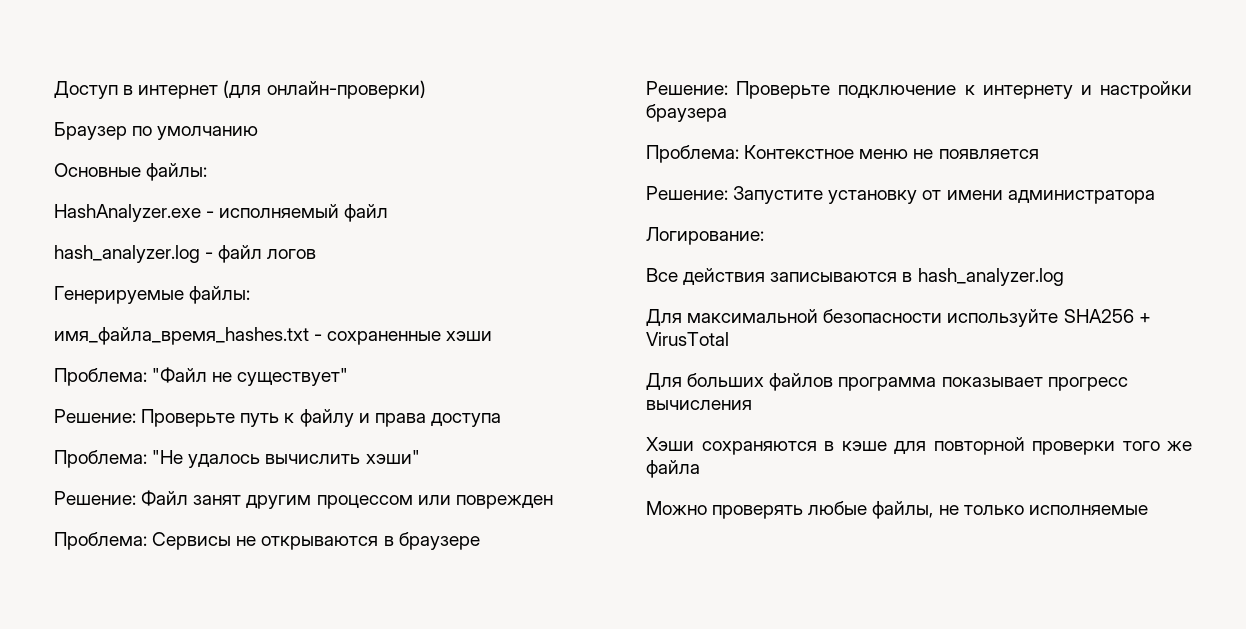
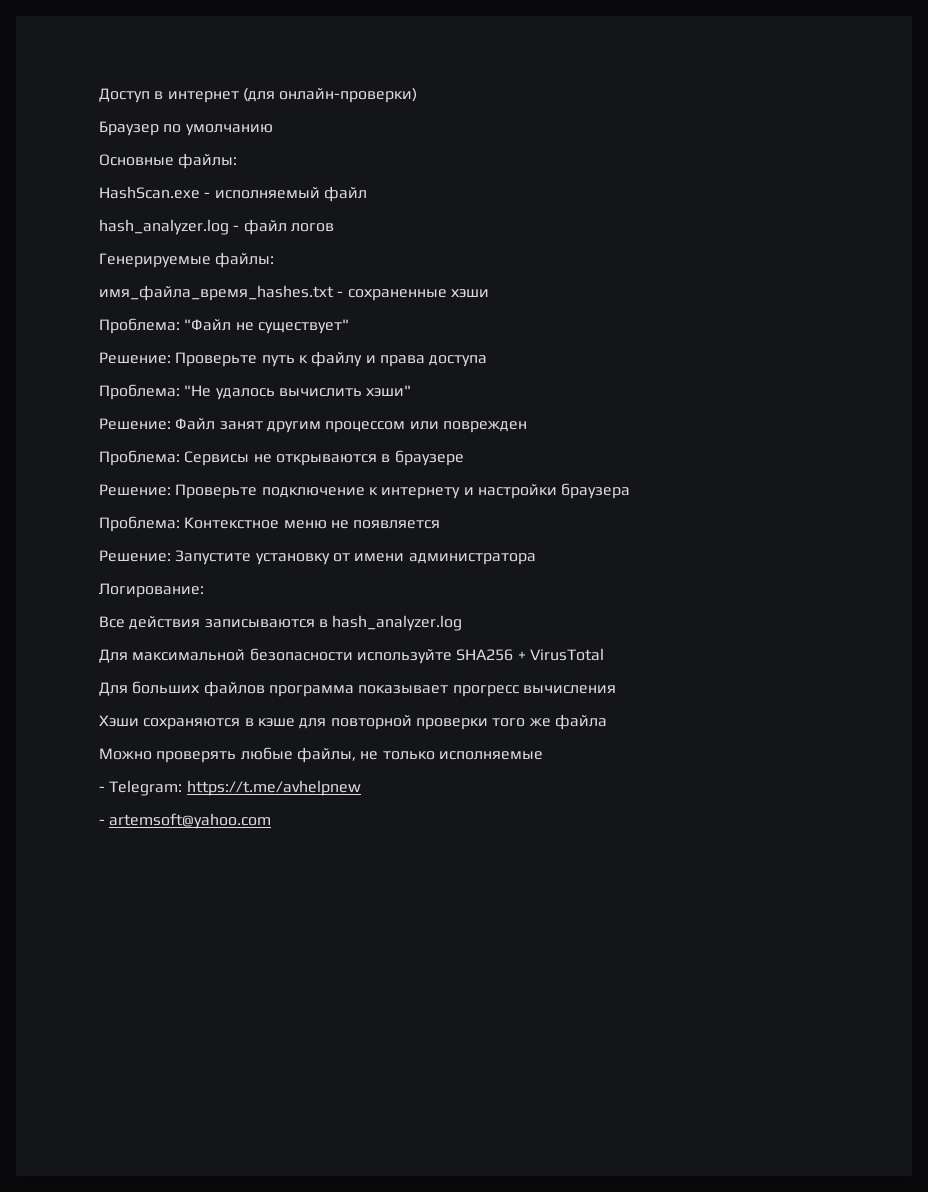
- HashAnalyzer.exe - исполняемый файл
+ HashScan.exe - исполняемый файл
+ - Telegram: https://t.me/avhelpnew
+ - artemsoft@yahoo.com

